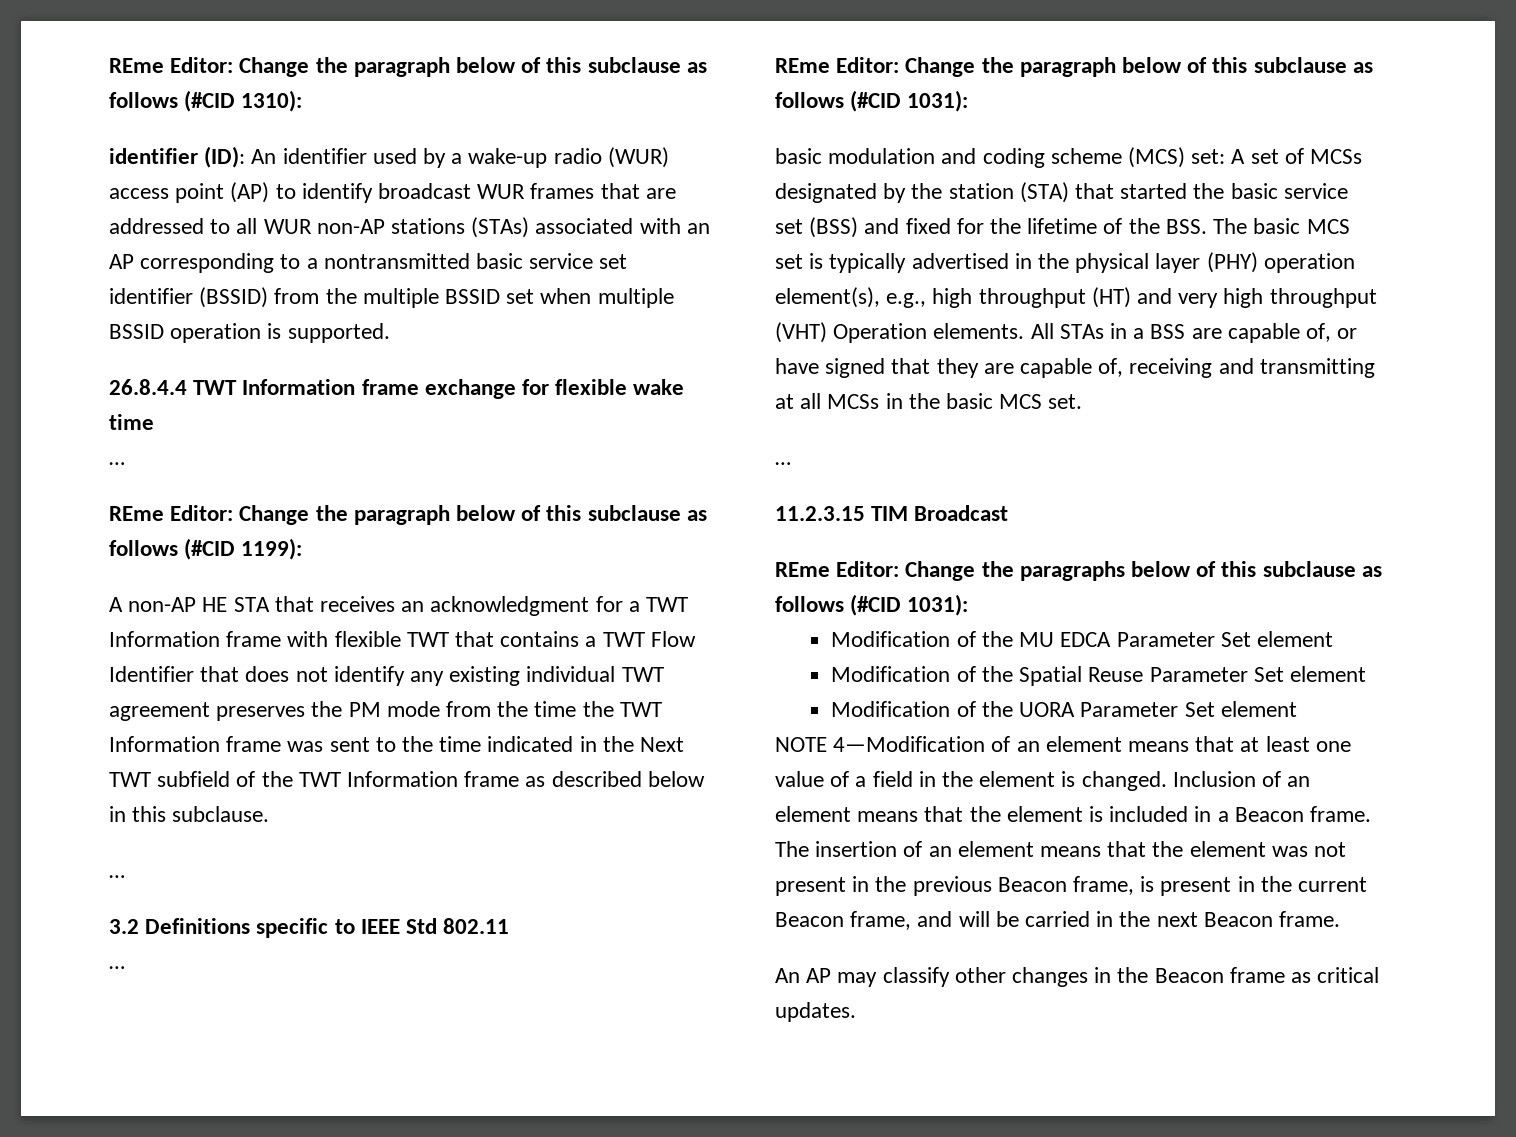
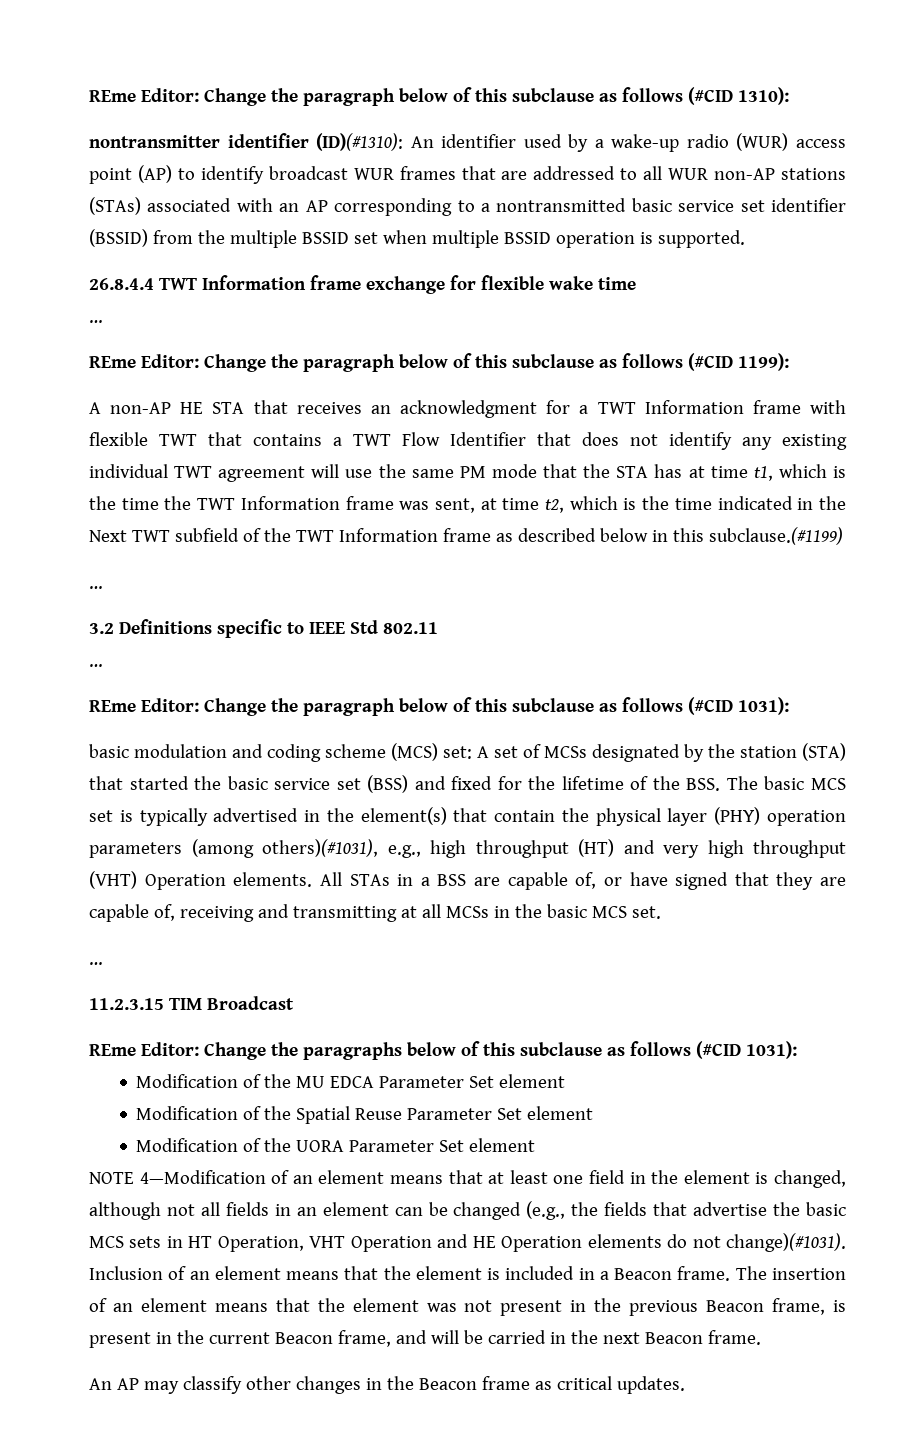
- identifier (ID): An identifier used by a wake-up radio (WUR) access point (AP) to identify broadcast WUR frames that are addressed to all WUR non-AP stations (STAs) associated with an AP corresponding to a nontransmitted basic service set identifier (BSSID) from the multiple BSSID set when multiple BSSID operation is supported.
+ nontransmitter identifier (ID)(#1310): An identifier used by a wake-up radio (WUR) access point (AP) to identify broadcast WUR frames that are addressed to all WUR non-AP stations (STAs) associated with an AP corresponding to a nontransmitted basic service set identifier (BSSID) from the multiple BSSID set when multiple BSSID operation is supported.
- A non-AP HE STA that receives an acknowledgment for a TWT Information frame with flexible TWT that contains a TWT Flow Identifier that does not identify any existing individual TWT agreement preserves the PM mode from the time the TWT Information frame was sent to the time indicated in the Next TWT subfield of the TWT Information frame as described below in this subclause.
+ A non-AP HE STA that receives an acknowledgment for a TWT Information frame with flexible TWT that contains a TWT Flow Identifier that does not identify any existing individual TWT agreement will use the same PM mode that the STA has at time t1, which is the time the TWT Information frame was sent, at time t2, which is the time indicated in the Next TWT subfield of the TWT Information frame as described below in this subclause.(#1199)
- basic modulation and coding scheme (MCS) set: A set of MCSs designated by the station (STA) that started the basic service set (BSS) and fixed for the lifetime of the BSS. The basic MCS set is typically advertised in the physical layer (PHY) operation element(s), e.g., high throughput (HT) and very high throughput (VHT) Operation elements.
+ basic modulation and coding scheme (MCS) set: A set of MCSs designated by the station (STA) that started the basic service set (BSS) and fixed for the lifetime of the BSS. The basic MCS set is typically advertised in the element(s) that contain the physical layer (PHY) operation parameters (among others)(#1031), e.g., high throughput (HT) and very high throughput (VHT) Operation elements.
- NOTE 4—Modification of an element means that at least one value of a field in the element is changed.
+ NOTE 4—Modification of an element means that at least one field in the element is changed, although not all fields in an element can be changed (e.g., the fields that advertise the basic MCS sets in HT Operation, VHT Operation and HE Operation elements do not change)(#1031).

